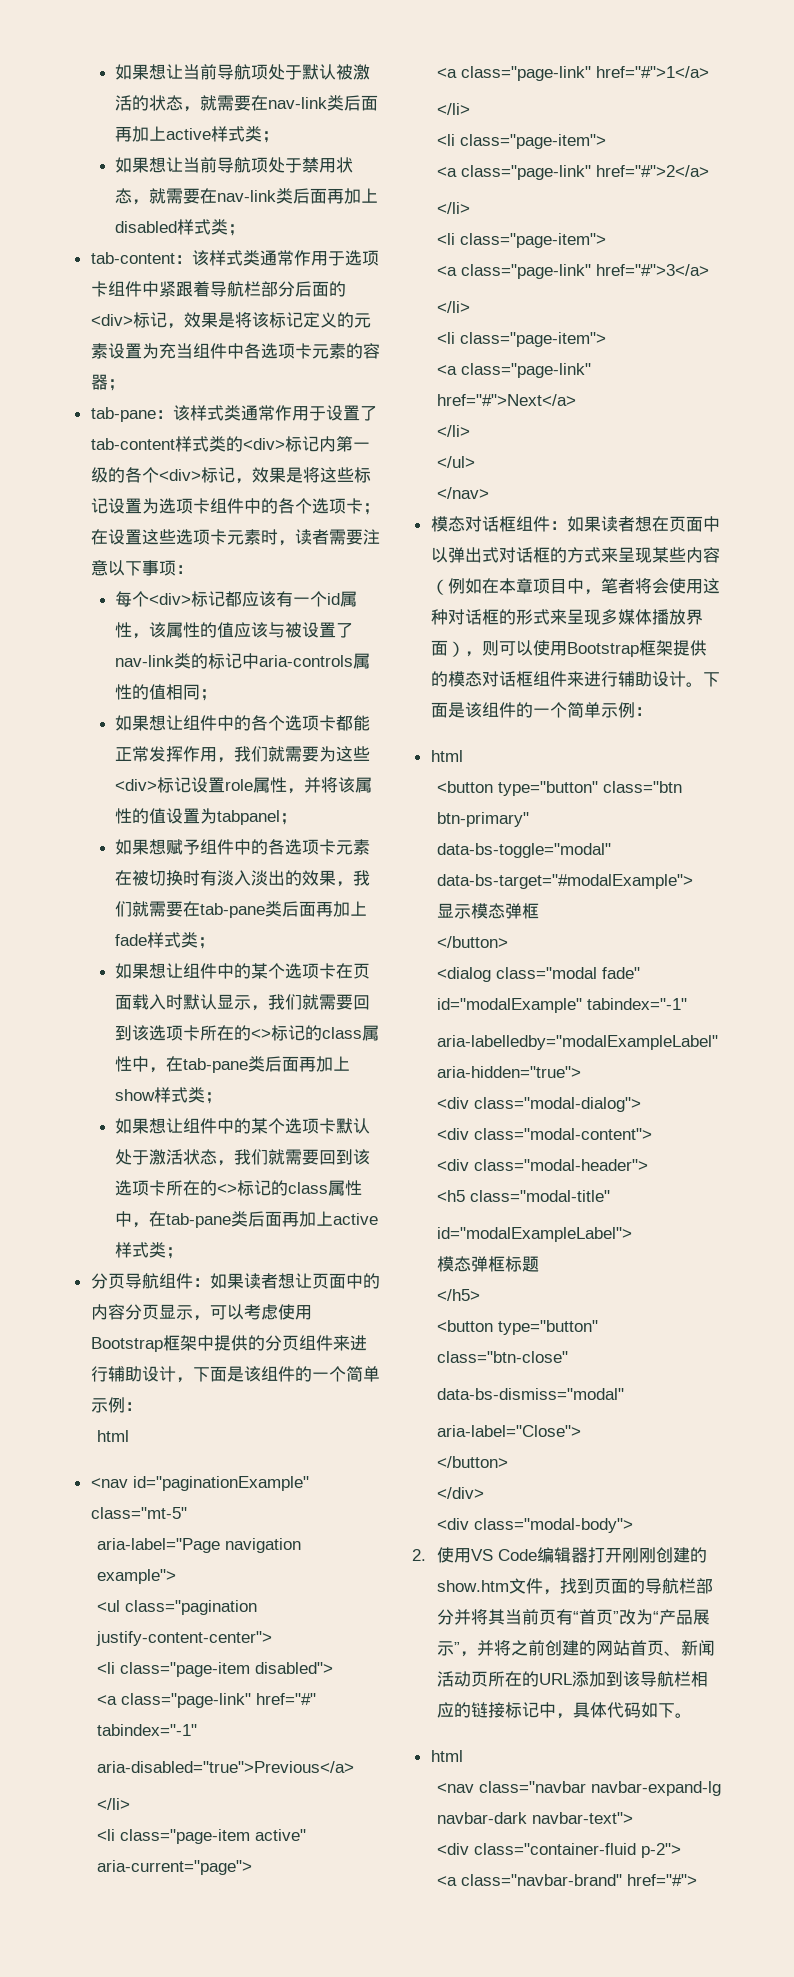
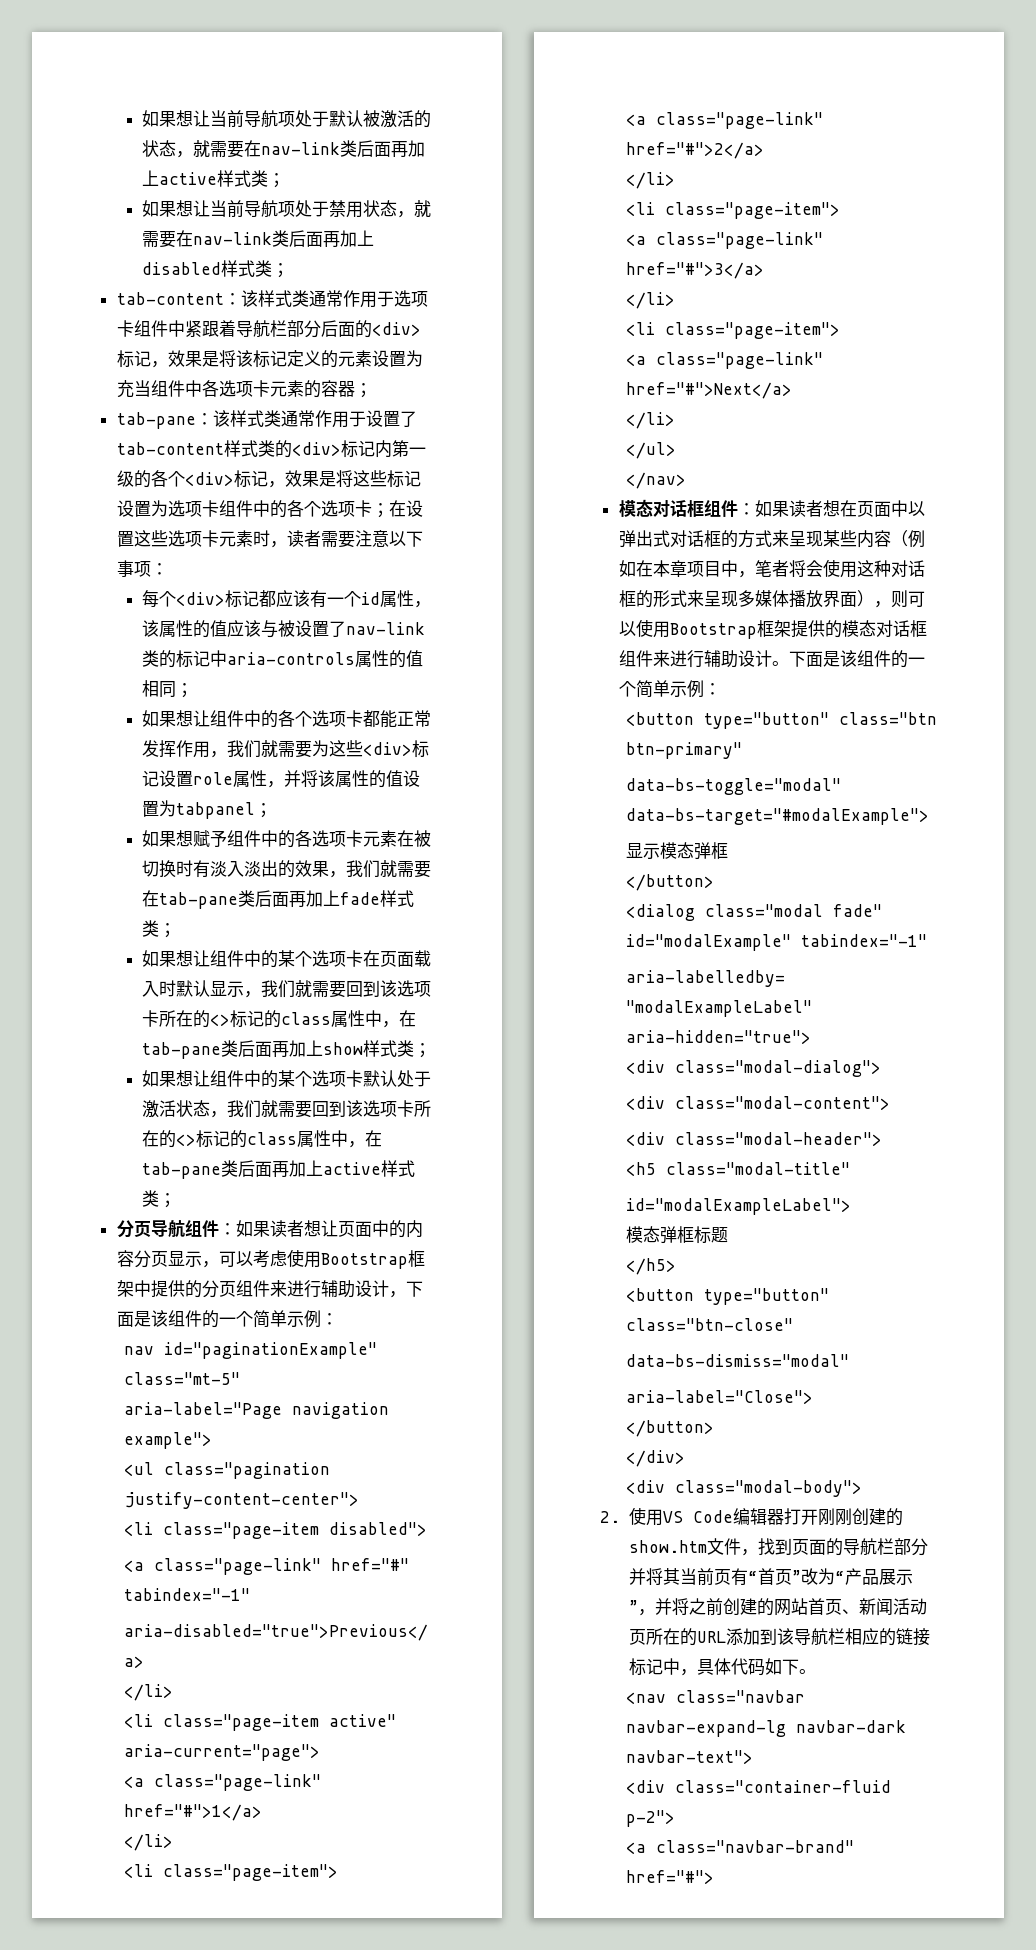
  分页导航组件：如果读者想让页面中的内容分页显示，可以考虑使用Bootstrap框架中提供的分页组件来进行辅助设计，下面是该组件的一个简单示例：
- html
- <nav id="paginationExample" class="mt-5"
+ nav id="paginationExample" class="mt-5"
  模态对话框组件：如果读者想在页面中以弹出式对话框的方式来呈现某些内容（例如在本章项目中，笔者将会使用这种对话框的形式来呈现多媒体播放界面），则可以使用Bootstrap框架提供的模态对话框组件来进行辅助设计。下面是该组件的一个简单示例：
- html
  2.使用VS Code编辑器打开刚刚创建的show.htm文件，找到页面的导航栏部分并将其当前页有“首页”改为“产品展示”，并将之前创建的网站首页、新闻活动页所在的URL添加到该导航栏相应的链接标记中，具体代码如下。
- html

